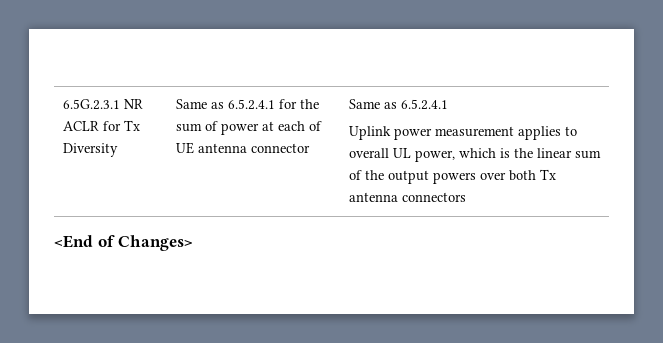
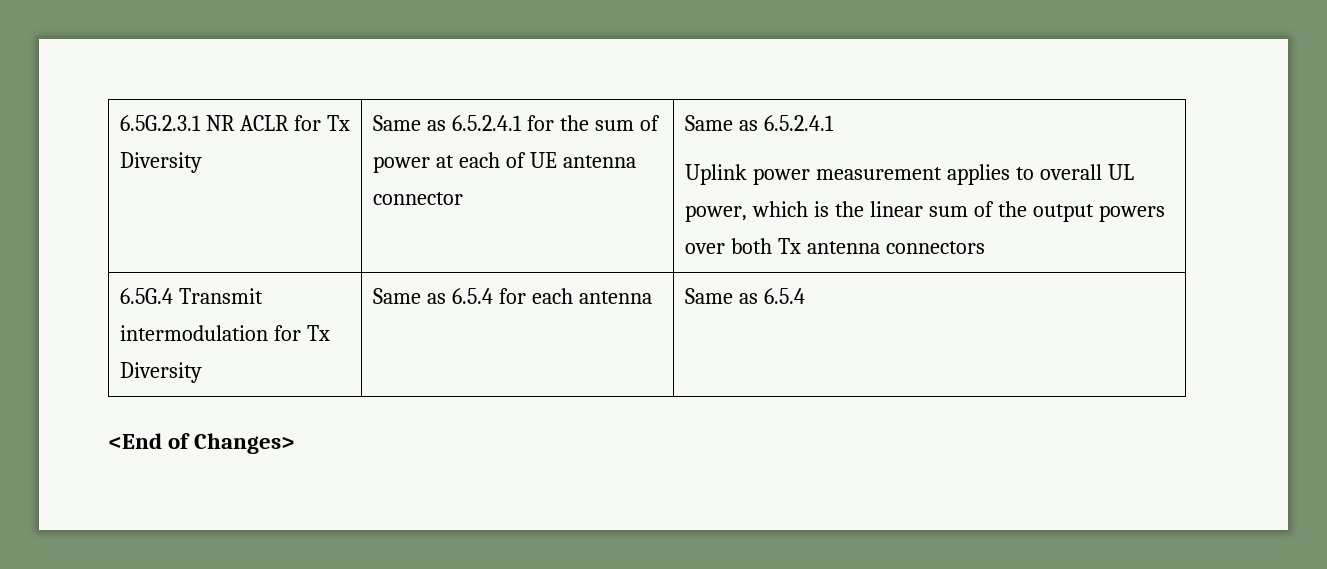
+ 6.5G.4 Transmit intermodulation for Tx Diversity | Same as 6.5.4 for each antenna | Same as 6.5.4

